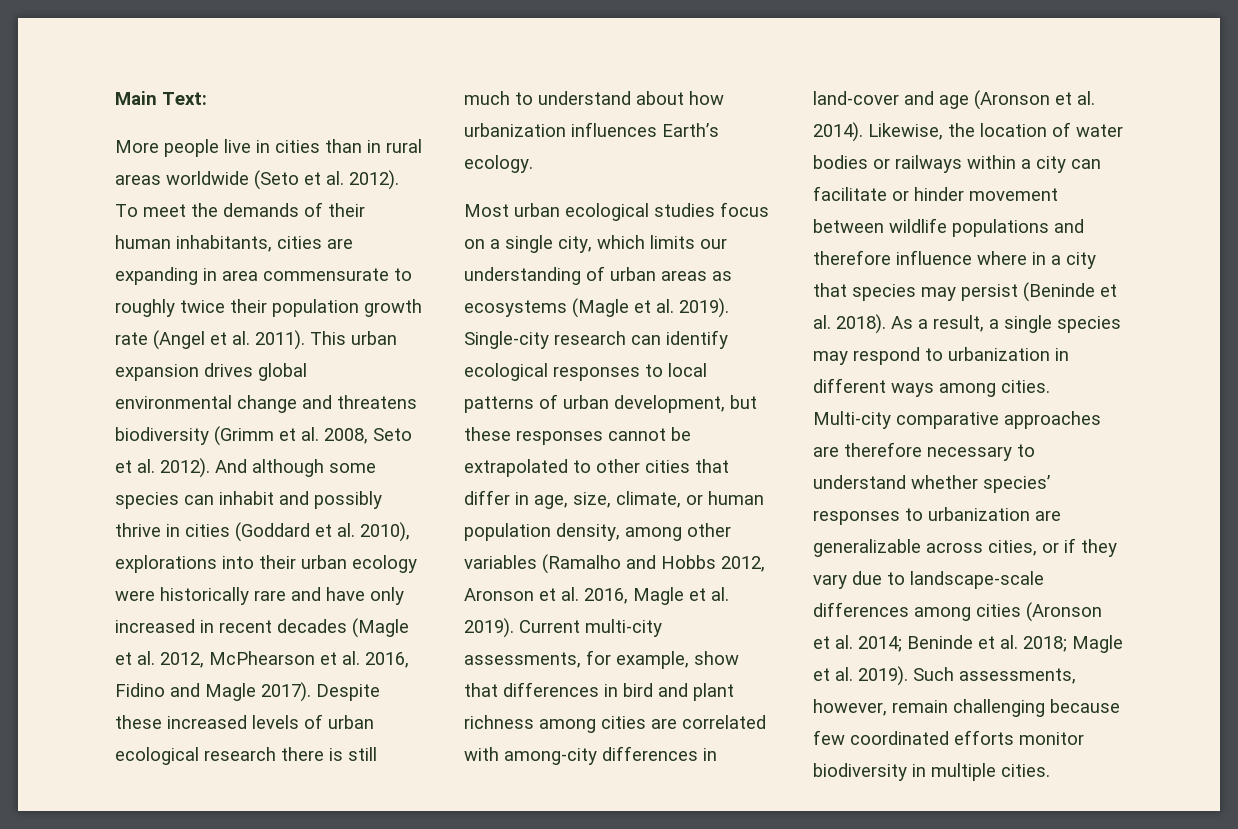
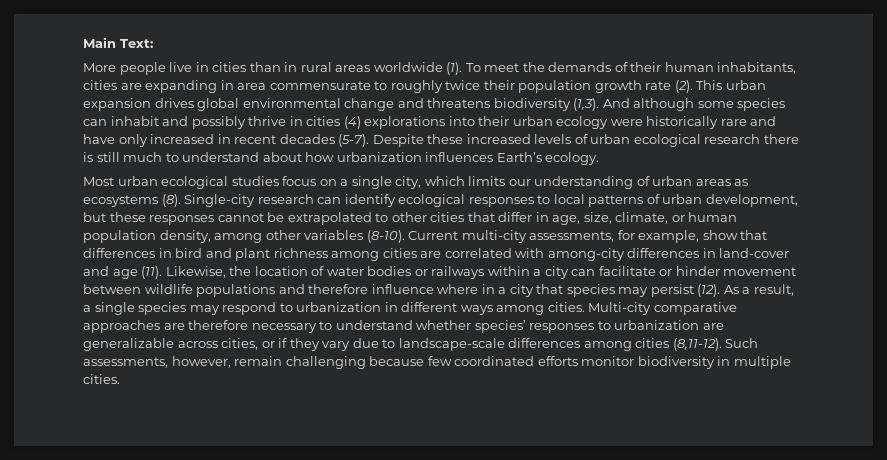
- More people live in cities than in rural areas worldwide (Seto et al. 2012).
+ More people live in cities than in rural areas worldwide (1).
- To meet the demands of their human inhabitants, cities are expanding in area commensurate to roughly twice their population growth rate (Angel et al. 2011).
+ To meet the demands of their human inhabitants, cities are expanding in area commensurate to roughly twice their population growth rate (2).
- This urban expansion drives global environmental change and threatens biodiversity (Grimm et al. 2008, Seto et al. 2012).
+ This urban expansion drives global environmental change and threatens biodiversity (1,3).
- And although some species can inhabit and possibly thrive in cities (Goddard et al. 2010), explorations into their urban ecology were historically rare and have only increased in recent decades (Magle et al. 2012, McPhearson et al. 2016, Fidino and Magle 2017).
+ And although some species can inhabit and possibly thrive in cities (4) explorations into their urban ecology were historically rare and have only increased in recent decades (5-7).
- Most urban ecological studies focus on a single city, which limits our understanding of urban areas as ecosystems (Magle et al. 2019).
+ Most urban ecological studies focus on a single city, which limits our understanding of urban areas as ecosystems (8).
- Single-city research can identify ecological responses to local patterns of urban development, but these responses cannot be extrapolated to other cities that differ in age, size, climate, or human population density, among other variables (Ramalho and Hobbs 2012, Aronson et al. 2016, Magle et al. 2019).
+ Single-city research can identify ecological responses to local patterns of urban development, but these responses cannot be extrapolated to other cities that differ in age, size, climate, or human population density, among other variables (8-10).
- Current multi-city assessments, for example, show that differences in bird and plant richness among cities are correlated with among-city differences in land-cover and age (Aronson et al. 2014).
+ Current multi-city assessments, for example, show that differences in bird and plant richness among cities are correlated with among-city differences in land-cover and age (11).
- Likewise, the location of water bodies or railways within a city can facilitate or hinder movement between wildlife populations and therefore influence where in a city that species may persist (Beninde et al. 2018).
+ Likewise, the location of water bodies or railways within a city can facilitate or hinder movement between wildlife populations and therefore influence where in a city that species may persist (12).
- Multi-city comparative approaches are therefore necessary to understand whether species’ responses to urbanization are generalizable across cities, or if they vary due to landscape-scale differences among cities (Aronson et al. 2014; Beninde et al. 2018; Magle et al. 2019).
+ Multi-city comparative approaches are therefore necessary to understand whether species’ responses to urbanization are generalizable across cities, or if they vary due to landscape-scale differences among cities (8,11-12).

